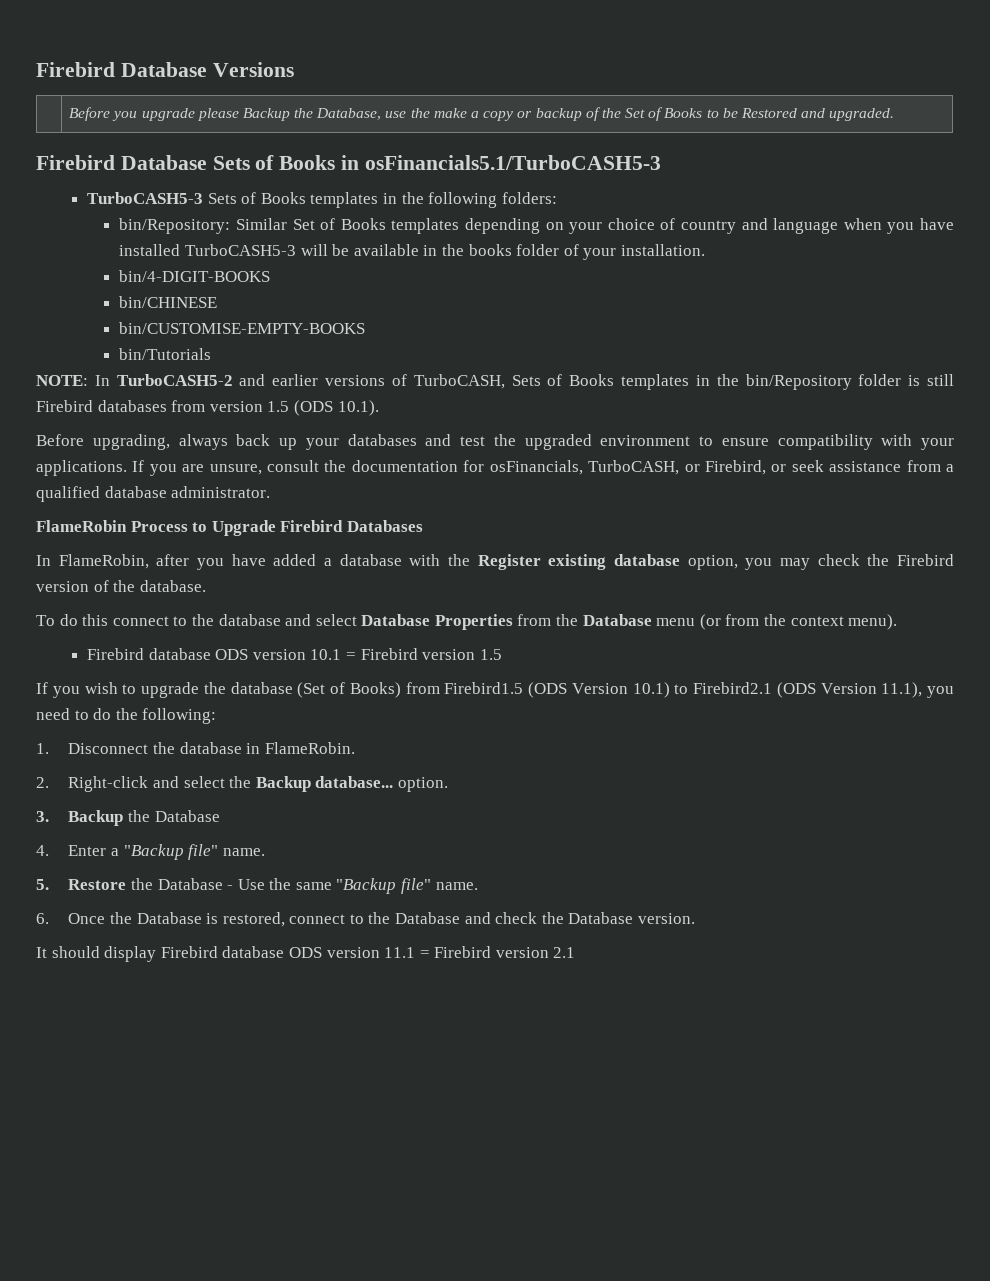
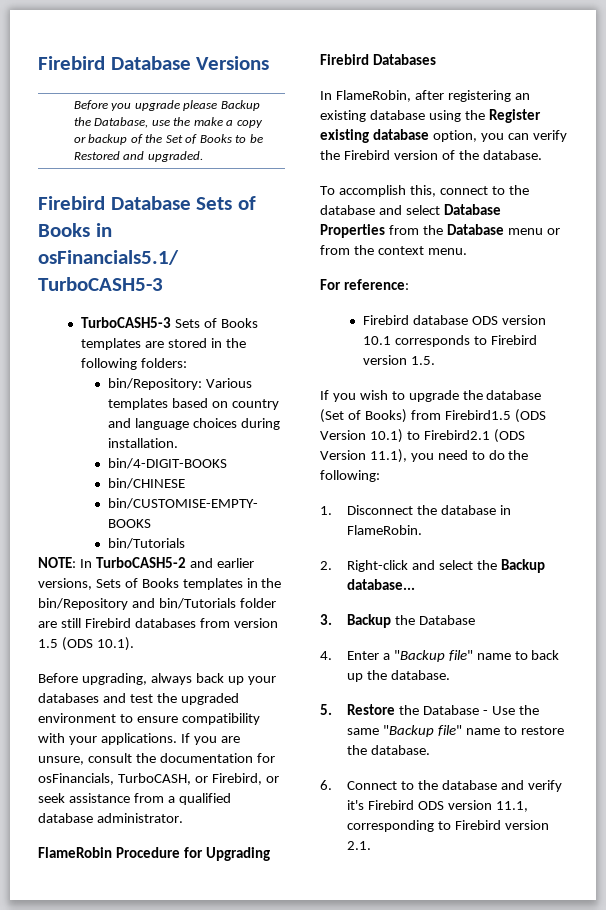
- TurboCASH5-3 Sets of Books templates in the following folders:
+ TurboCASH5-3 Sets of Books templates are stored in the following folders:
- bin/Repository: Similar Set of Books templates depending on your choice of country and language when you have installed TurboCASH5-3 will be available in the books folder of your installation.
+ bin/Repository: Various templates based on country and language choices during installation.
- NOTE: In TurboCASH5-2 and earlier versions of TurboCASH, Sets of Books templates in the bin/Repository folder is still Firebird databases from version 1.5 (ODS 10.1).
+ NOTE: In TurboCASH5-2 and earlier versions, Sets of Books templates in the bin/Repository and bin/Tutorials folder are still Firebird databases from version 1.5 (ODS 10.1).
- FlameRobin Process to Upgrade Firebird Databases
+ FlameRobin Procedure for Upgrading Firebird Databases
- In FlameRobin, after you have added a database with the Register existing database option, you may check the Firebird version of the database.
+ In FlameRobin, after registering an existing database using the Register existing database option, you can verify the Firebird version of the database.
- To do this connect to the database and select Database Properties from the Database menu (or from the context menu).
+ To accomplish this, connect to the database and select Database Properties from the Database menu or from the context menu.
+ For reference:
- Firebird database ODS version 10.1 = Firebird version 1.5
+ Firebird database ODS version 10.1 corresponds to Firebird version 1.5.
- 2. Right-click and select the Backup database... option.
+ 2. Right-click and select the Backup database...
- 4. Enter a "Backup file" name.
+ 4. Enter a "Backup file" name to back up the database.
- 5. Restore the Database - Use the same "Backup file" name.
- 6. Once the Database is restored, connect to the Database and check the Database version.
- It should display Firebird database ODS version 11.1 = Firebird version 2.1
+ 5. Restore the Database - Use the same "Backup file" name to restore the database.
+ 6. Connect to the database and verify it's Firebird ODS version 11.1, corresponding to Firebird version 2.1.

